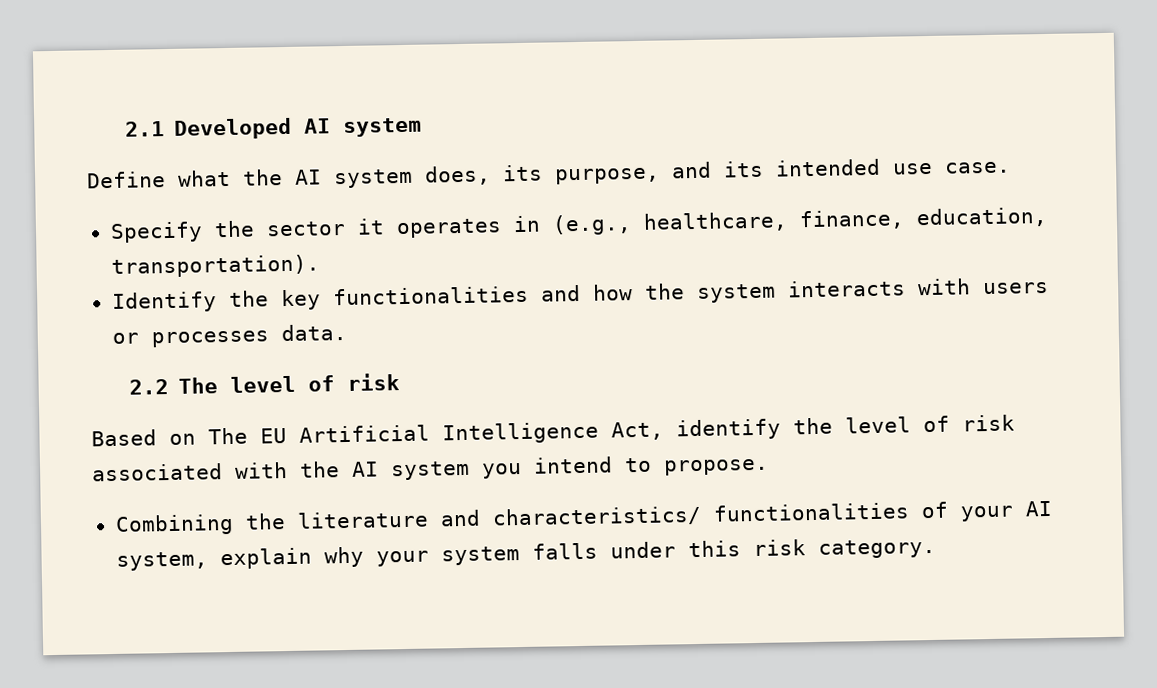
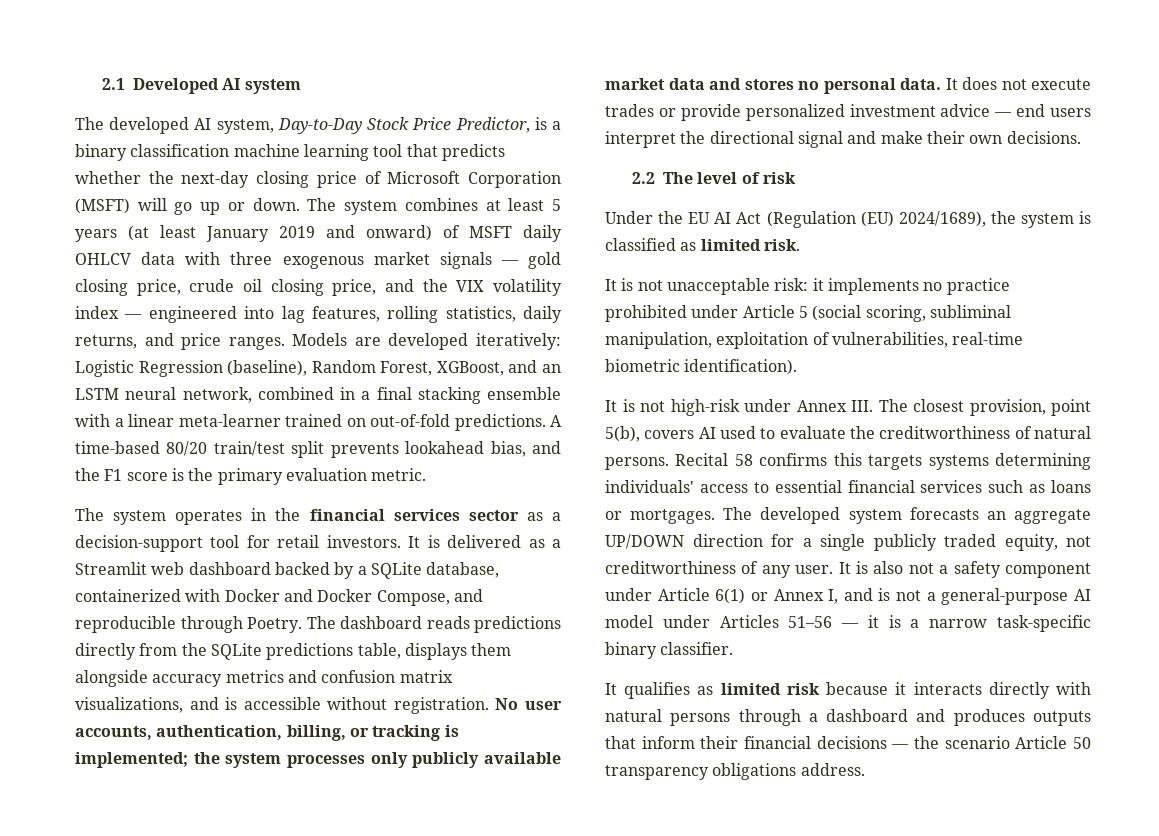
- Define what the AI system does, its purpose, and its intended use case.
- Specify the sector it operates in (e.g., healthcare, finance, education, transportation).
- Identify the key functionalities and how the system interacts with users or processes data.
+ The developed AI system, Day-to-Day Stock Price Predictor, is a binary classification machine learning tool that predicts whether the next-day closing price of Microsoft Corporation (MSFT) will go up or down. The system combines at least 5 years (at least January 2019 and onward) of MSFT daily OHLCV data with three exogenous market signals — gold closing price, crude oil closing price, and the VIX volatility index — engineered into lag features, rolling statistics, daily returns, and price ranges. Models are developed iteratively: Logistic Regression (baseline), Random Forest, XGBoost, and an LSTM neural network, combined in a final stacking ensemble with a linear meta-learner trained on out-of-fold predictions. A time-based 80/20 train/test split prevents lookahead bias, and the F1 score is the primary evaluation metric.
+ The system operates in the financial services sector as a decision-support tool for retail investors. It is delivered as a Streamlit web dashboard backed by a SQLite database, containerized with Docker and Docker Compose, and reproducible through Poetry. The dashboard reads predictions directly from the SQLite predictions table, displays them alongside accuracy metrics and confusion matrix visualizations, and is accessible without registration. No user accounts, authentication, billing, or tracking is implemented; the system processes only publicly available market data and stores no personal data. It does not execute trades or provide personalized investment advice — end users interpret the directional signal and make their own decisions.
- Based on The EU Artificial Intelligence Act, identify the level of risk associated with the AI system you intend to propose.
- Combining the literature and characteristics/ functionalities of your AI system, explain why your system falls under this risk category.
+ Under the EU AI Act (Regulation (EU) 2024/1689), the system is classified as limited risk.
+ It is not unacceptable risk: it implements no practice prohibited under Article 5 (social scoring, subliminal manipulation, exploitation of vulnerabilities, real-time biometric identification).
+ It is not high-risk under Annex III. The closest provision, point 5(b), covers AI used to evaluate the creditworthiness of natural persons. Recital 58 confirms this targets systems determining individuals' access to essential financial services such as loans or mortgages. The developed system forecasts an aggregate UP/DOWN direction for a single publicly traded equity, not creditworthiness of any user. It is also not a safety component under Article 6(1) or Annex I, and is not a general-purpose AI model under Articles 51–56 — it is a narrow task-specific binary classifier.
+ It qualifies as limited risk because it interacts directly with natural persons through a dashboard and produces outputs that inform their financial decisions — the scenario Article 50 transparency obligations address.

